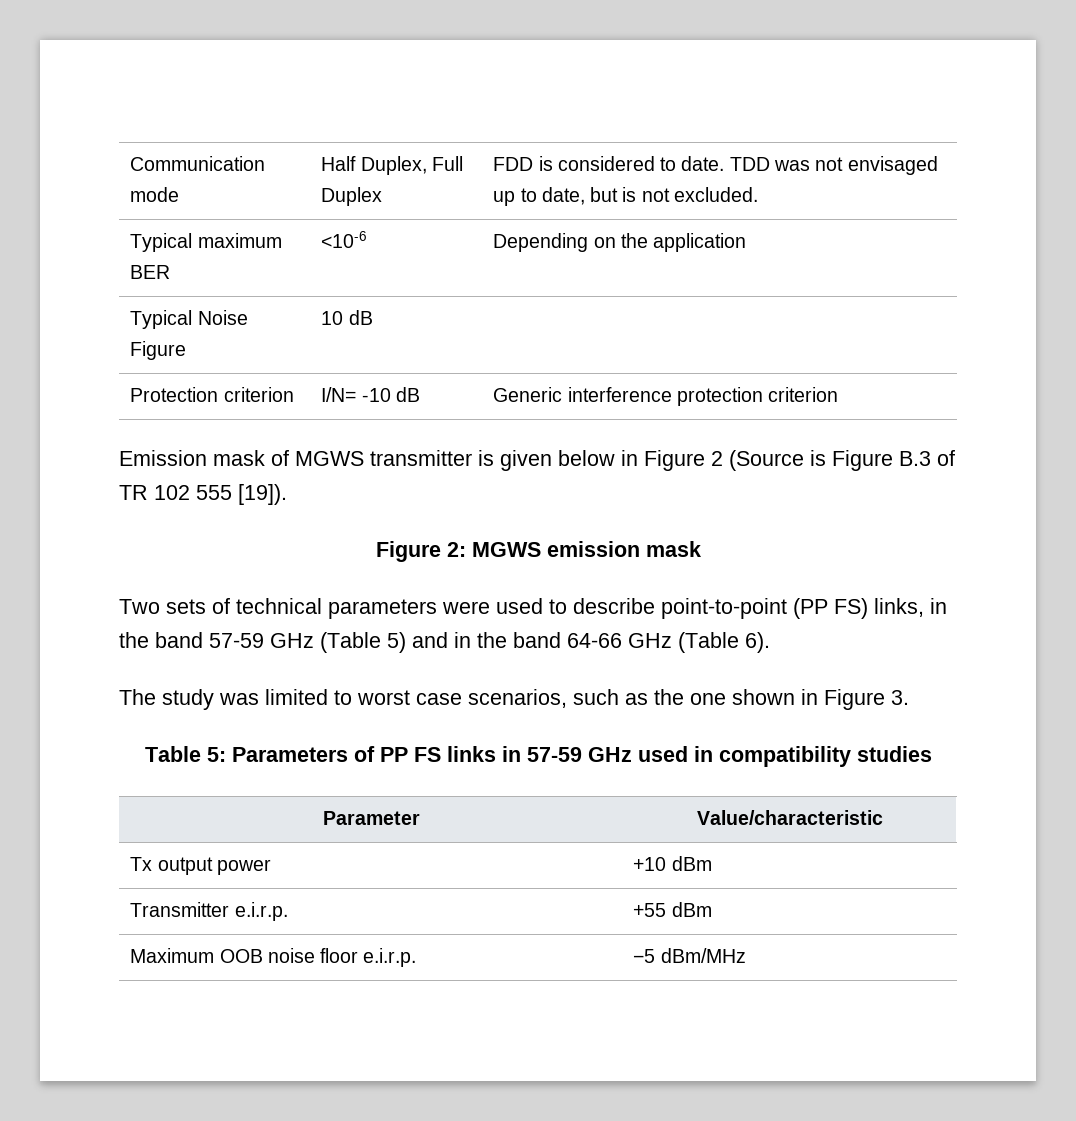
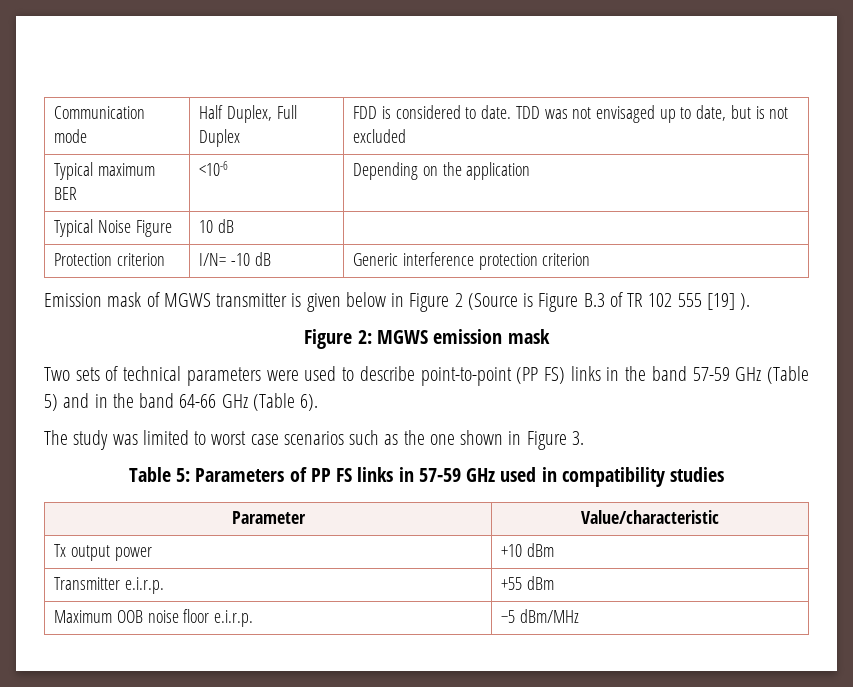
- Communication mode | Half Duplex, Full Duplex | FDD is considered to date. TDD was not envisaged up to date, but is not excluded.
+ Communication mode | Half Duplex, Full Duplex | FDD is considered to date. TDD was not envisaged up to date, but is not excluded
- Emission mask of MGWS transmitter is given below in Figure 2 (Source is Figure B.3 of TR 102 555 [19]).
+ Emission mask of MGWS transmitter is given below in Figure 2 (Source is Figure B.3 of TR 102 555 [19] ).
- Two sets of technical parameters were used to describe point-to-point (PP FS) links, in the band 57-59 GHz (Table 5) and in the band 64-66 GHz (Table 6).
+ Two sets of technical parameters were used to describe point-to-point (PP FS) links in the band 57-59 GHz (Table 5) and in the band 64-66 GHz (Table 6).
- The study was limited to worst case scenarios, such as the one shown in Figure 3.
+ The study was limited to worst case scenarios such as the one shown in Figure 3.

